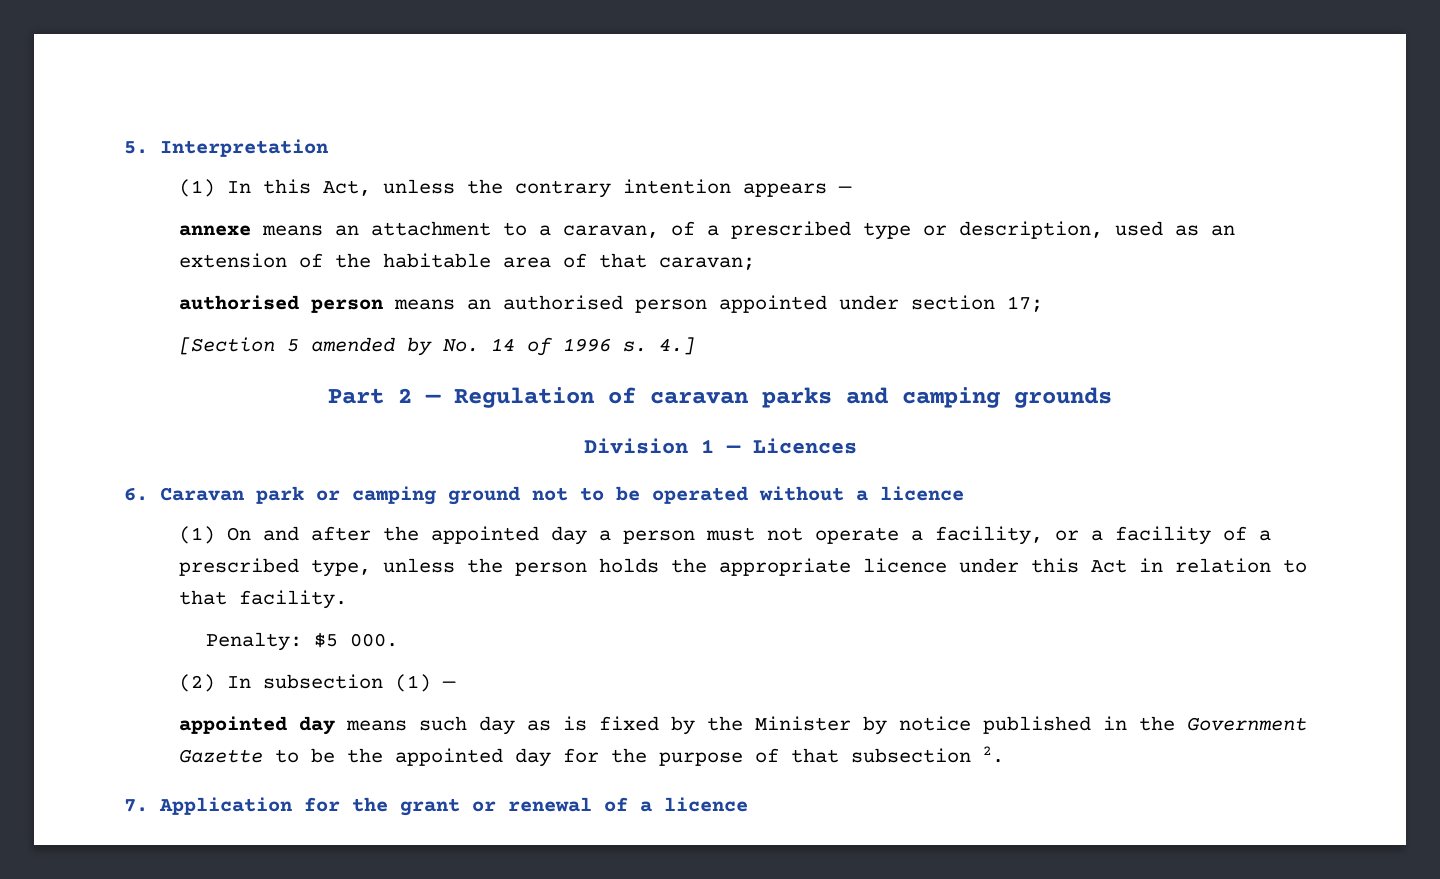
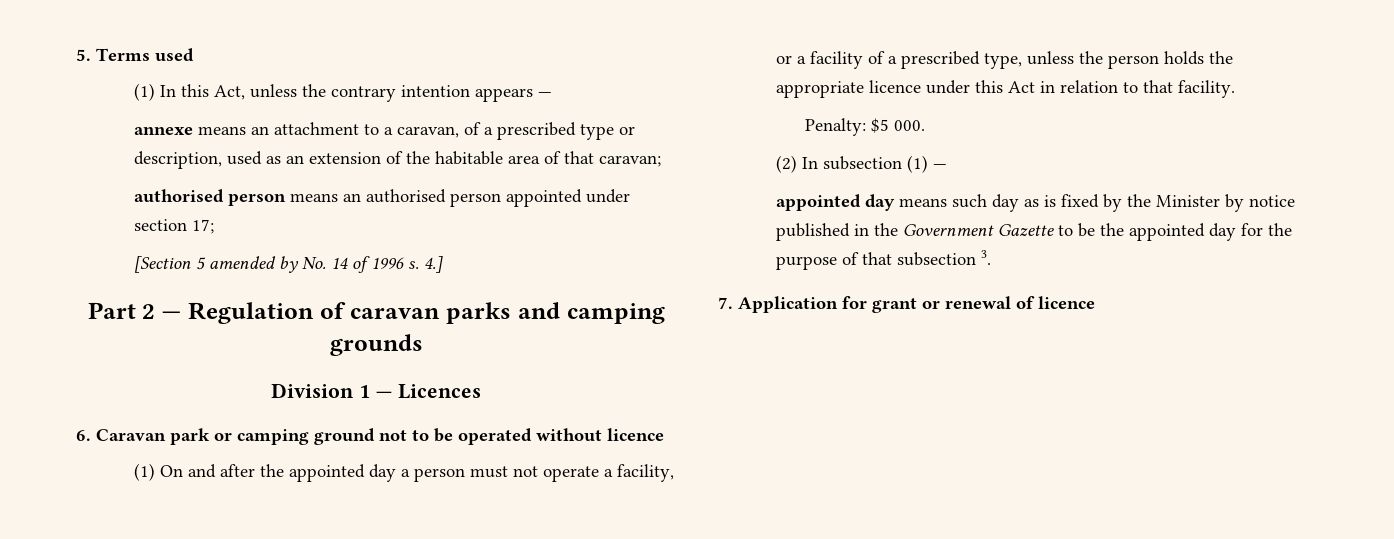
- 5. Interpretation
+ 5. Terms used
- 6. Caravan park or camping ground not to be operated without a licence
+ 6. Caravan park or camping ground not to be operated without licence
- appointed day means such day as is fixed by the Minister by notice published in the Government Gazette to be the appointed day for the purpose of that subsection 2.
+ appointed day means such day as is fixed by the Minister by notice published in the Government Gazette to be the appointed day for the purpose of that subsection 3.
- 7. Application for the grant or renewal of a licence
+ 7. Application for grant or renewal of licence

